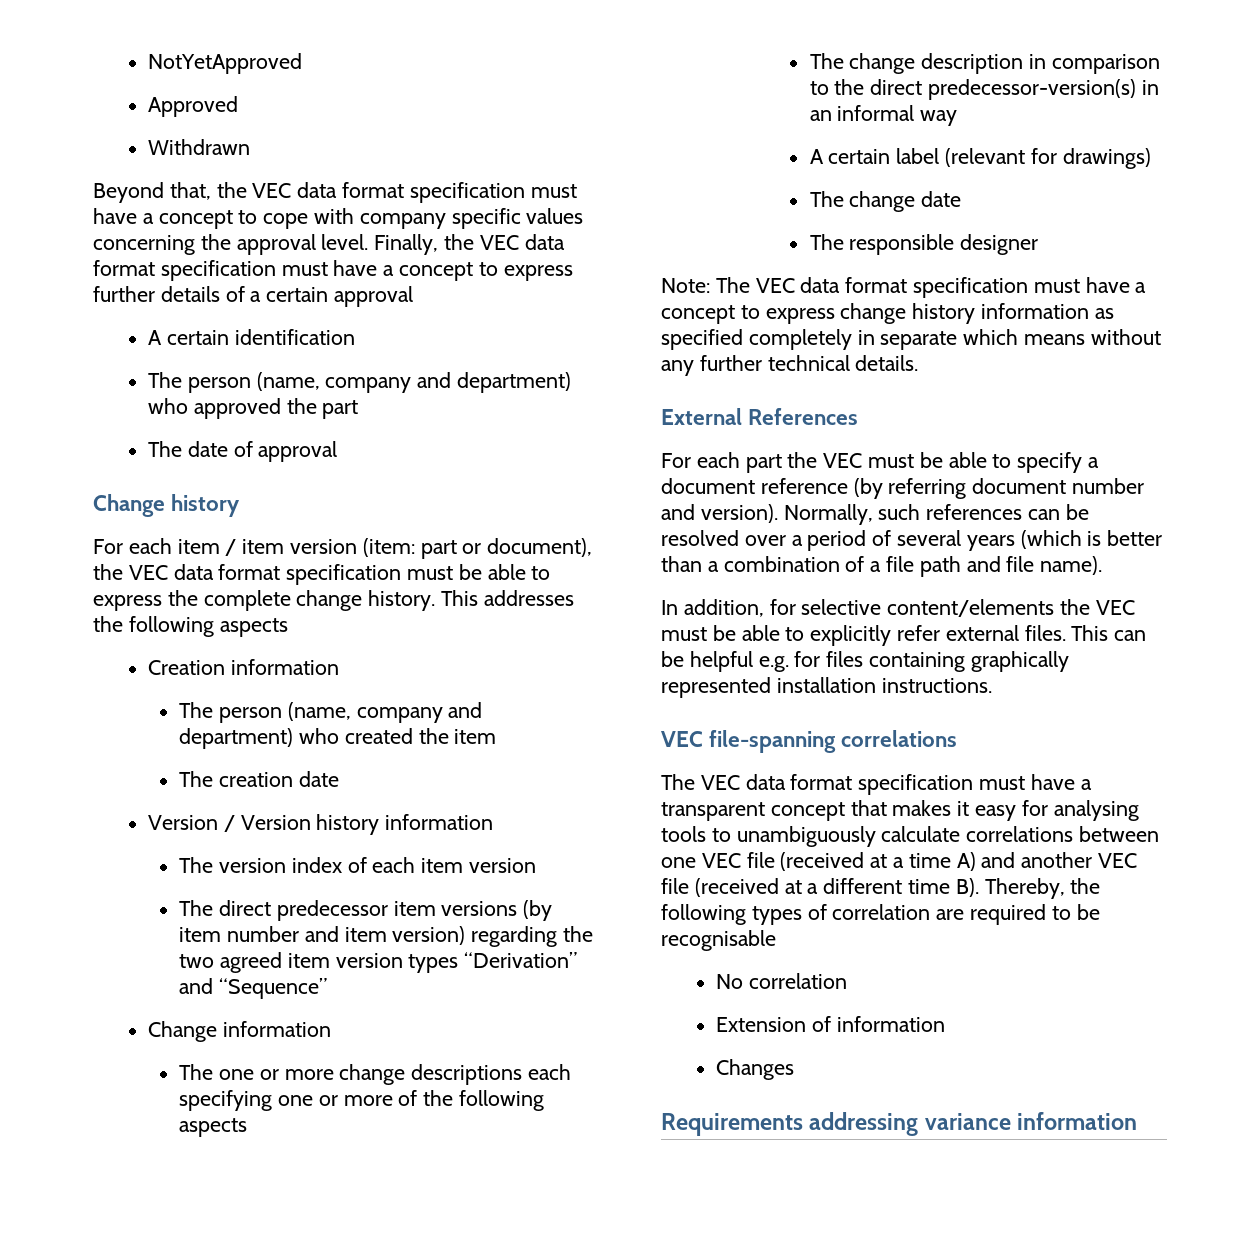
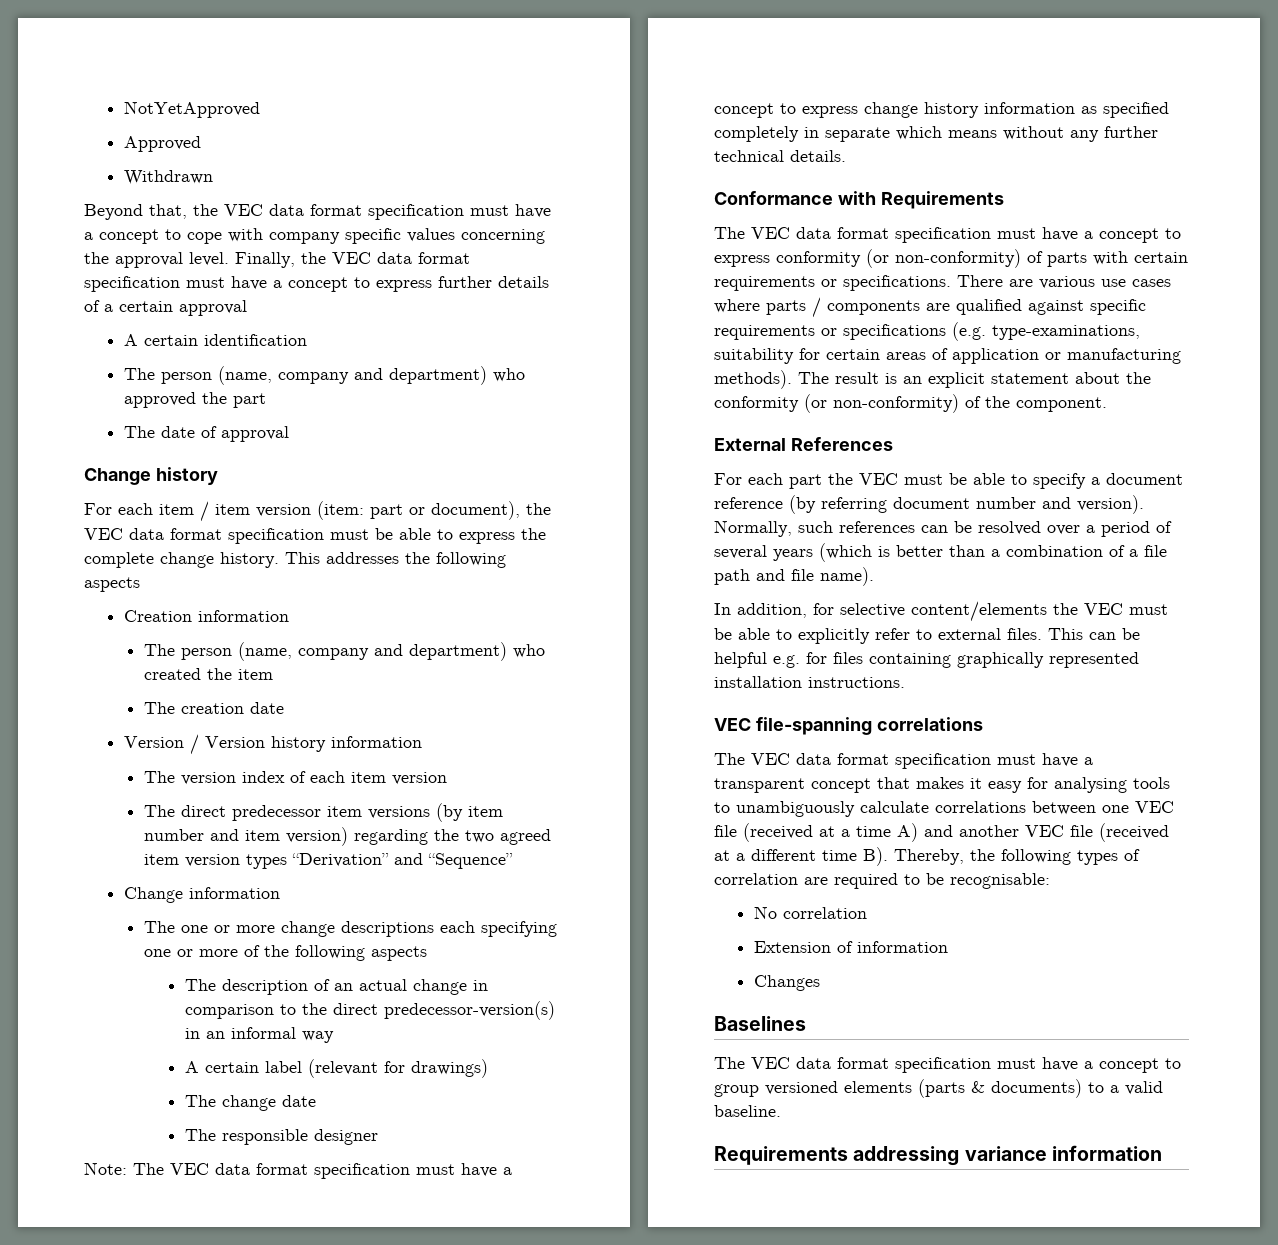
- The change description in comparison to the direct predecessor-version(s) in an informal way
+ The description of an actual change in comparison to the direct predecessor-version(s) in an informal way
+ Conformance with Requirements
+ The VEC data format specification must have a concept to express conformity (or non-conformity) of parts with certain requirements or specifications. There are various use cases where parts / components are qualified against specific requirements or specifications (e.g. type-examinations, suitability for certain areas of application or manufacturing methods). The result is an explicit statement about the conformity (or non-conformity) of the component.
- In addition, for selective content/elements the VEC must be able to explicitly refer external files.
+ In addition, for selective content/elements the VEC must be able to explicitly refer to external files.
- The VEC data format specification must have a transparent concept that makes it easy for analysing tools to unambiguously calculate correlations between one VEC file (received at a time A) and another VEC file (received at a different time B). Thereby, the following types of correlation are required to be recognisable
+ The VEC data format specification must have a transparent concept that makes it easy for analysing tools to unambiguously calculate correlations between one VEC file (received at a time A) and another VEC file (received at a different time B). Thereby, the following types of correlation are required to be recognisable:
+ Baselines
+ The VEC data format specification must have a concept to group versioned elements (parts & documents) to a valid baseline.

